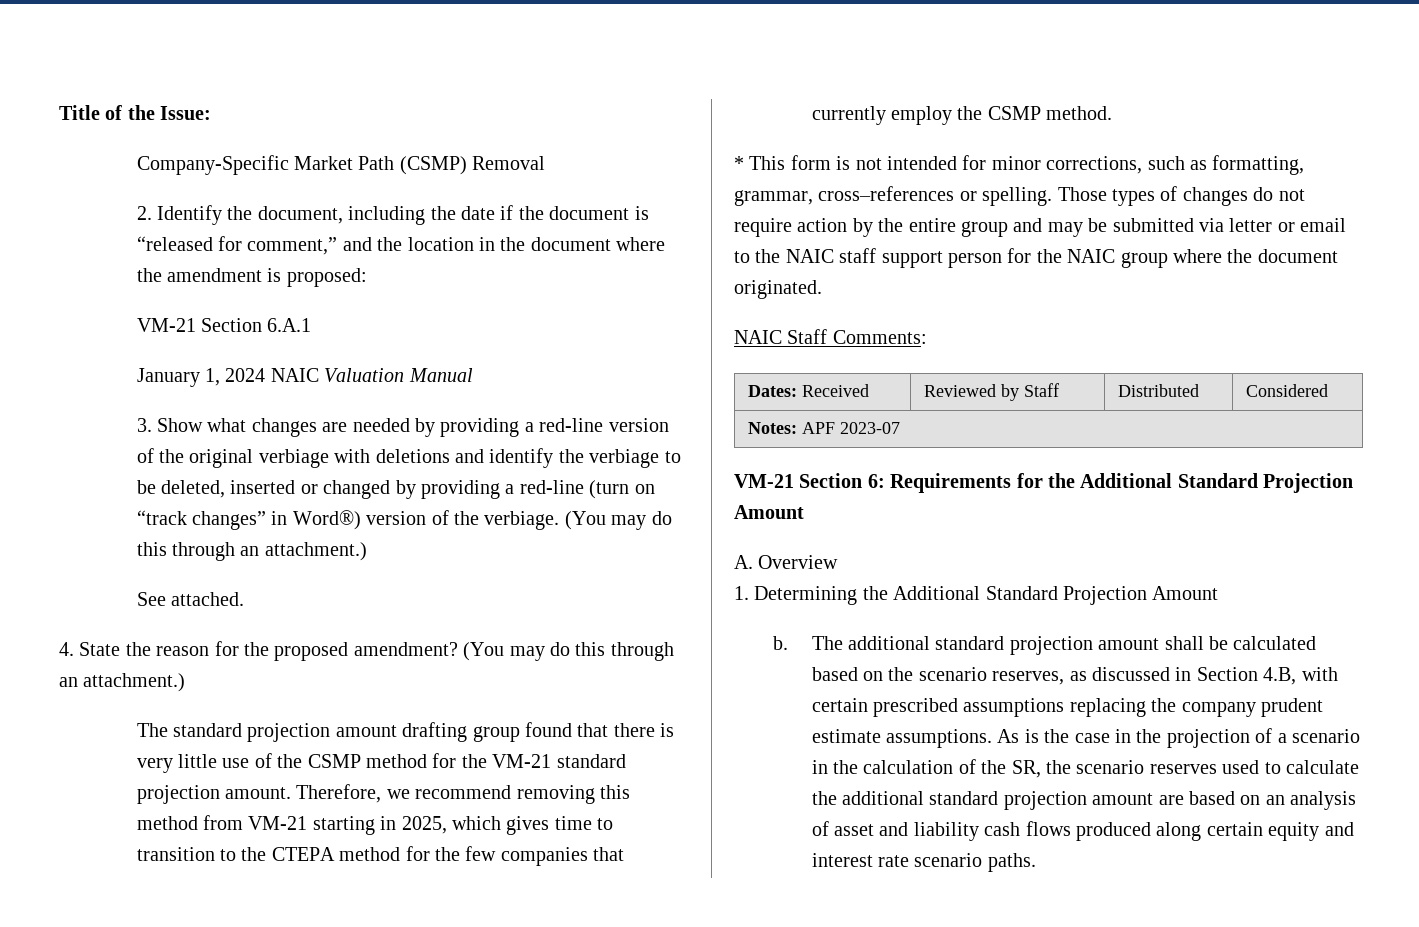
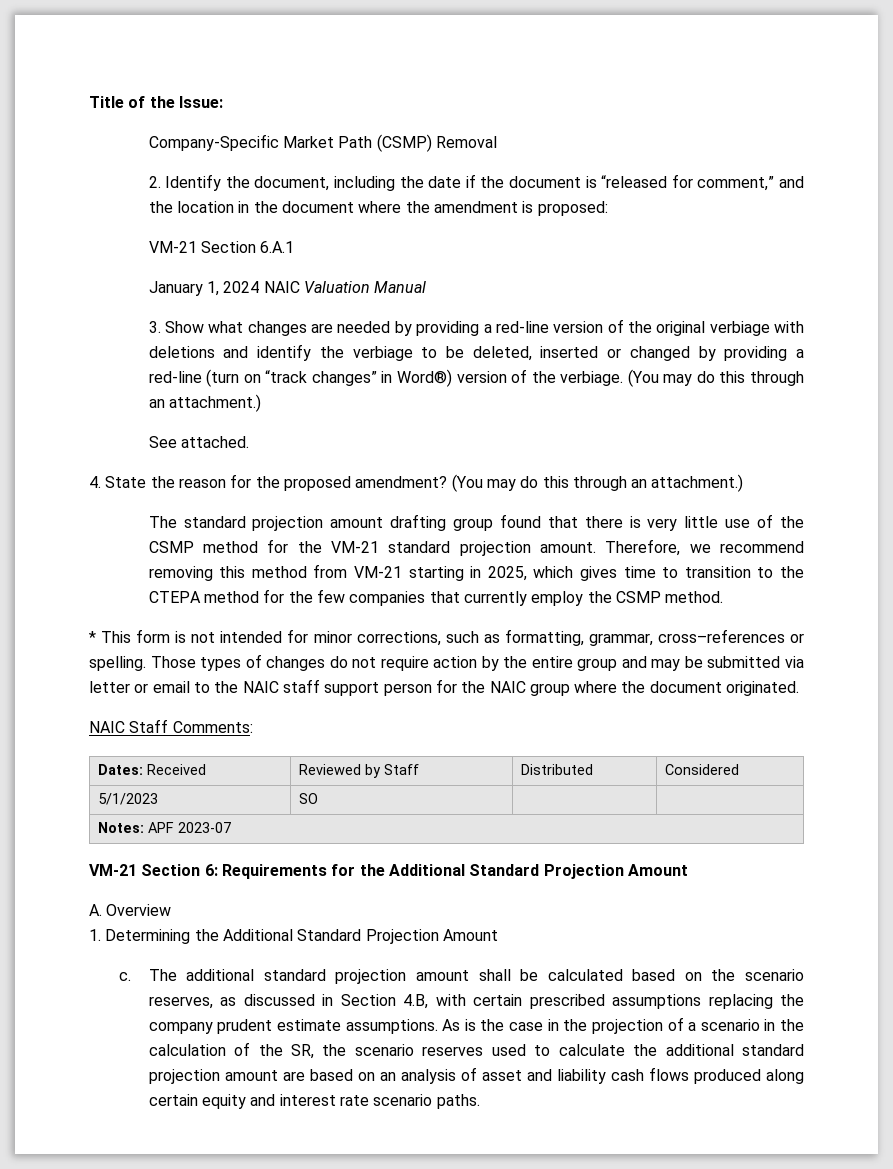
+ 5/1/2023 | SO | |
- b.
+ c.

